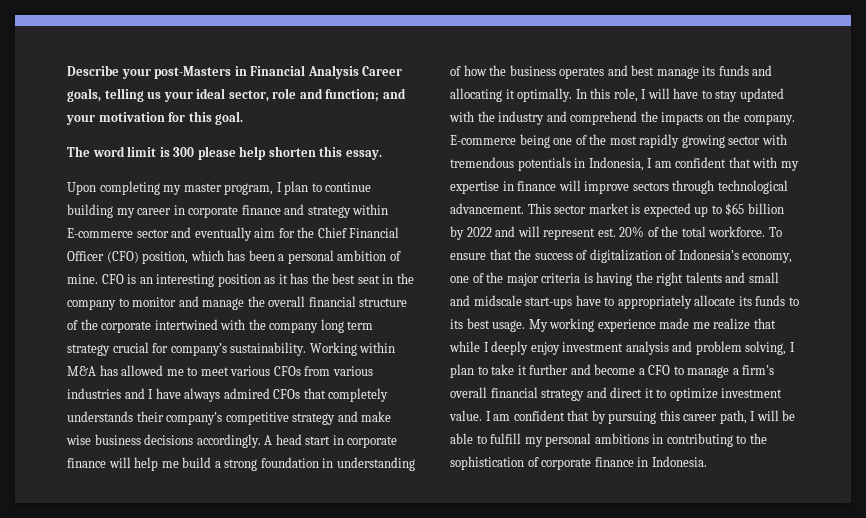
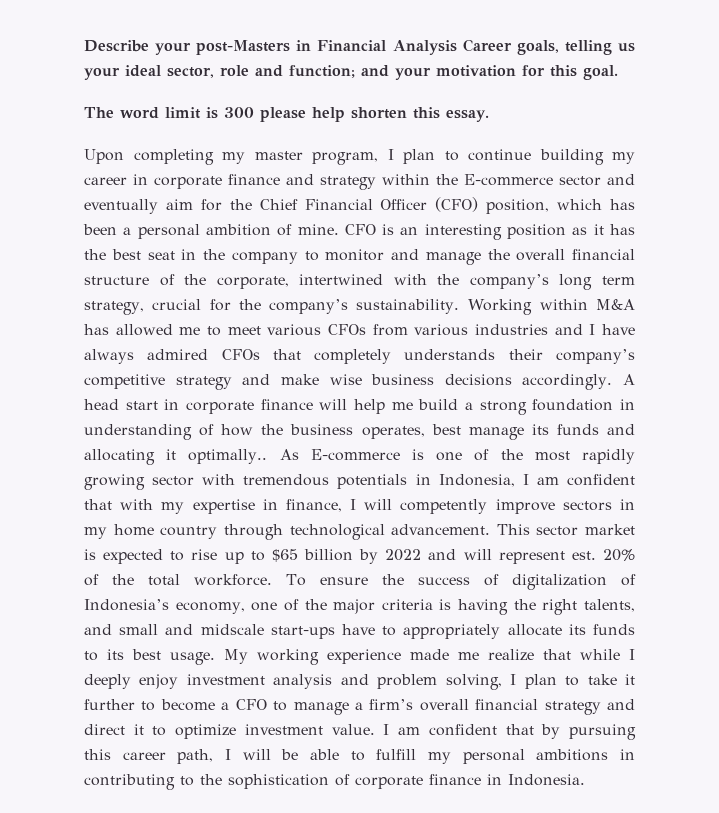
- Upon completing my master program, I plan to continue building my career in corporate finance and strategy within E-commerce sector and eventually aim for the Chief Financial Officer (CFO) position, which has been a personal ambition of mine.
+ Upon completing my master program, I plan to continue building my career in corporate finance and strategy within the E-commerce sector and eventually aim for the Chief Financial Officer (CFO) position, which has been a personal ambition of mine.
- CFO is an interesting position as it has the best seat in the company to monitor and manage the overall financial structure of the corporate intertwined with the company long term strategy crucial for company’s sustainability.
+ CFO is an interesting position as it has the best seat in the company to monitor and manage the overall financial structure of the corporate, intertwined with the company’s long term strategy, crucial for the company’s sustainability.
- A head start in corporate finance will help me build a strong foundation in understanding of how the business operates and best manage its funds and allocating it optimally. In this role, I will have to stay updated with the industry and comprehend the impacts on the company. E-commerce being one of the most rapidly growing sector with tremendous potentials in Indonesia, I am confident that with my expertise in finance will improve sectors through technological advancement.
+ A head start in corporate finance will help me build a strong foundation in understanding of how the business operates, best manage its funds and allocating it optimally.. As E-commerce is one of the most rapidly growing sector with tremendous potentials in Indonesia, I am confident that with my expertise in finance, I will competently improve sectors in my home country through technological advancement.
- This sector market is expected up to $65 billion by 2022 and will represent est.
+ This sector market is expected to rise up to $65 billion by 2022 and will represent est.
- To ensure that the success of digitalization of Indonesia’s economy, one of the major criteria is having the right talents and small and midscale start-ups have to appropriately allocate its funds to its best usage.
+ To ensure the success of digitalization of Indonesia’s economy, one of the major criteria is having the right talents, and small and midscale start-ups have to appropriately allocate its funds to its best usage.
- My working experience made me realize that while I deeply enjoy investment analysis and problem solving, I plan to take it further and become a CFO to manage a firm’s overall financial strategy and direct it to optimize investment value.
+ My working experience made me realize that while I deeply enjoy investment analysis and problem solving, I plan to take it further to become a CFO to manage a firm’s overall financial strategy and direct it to optimize investment value.

